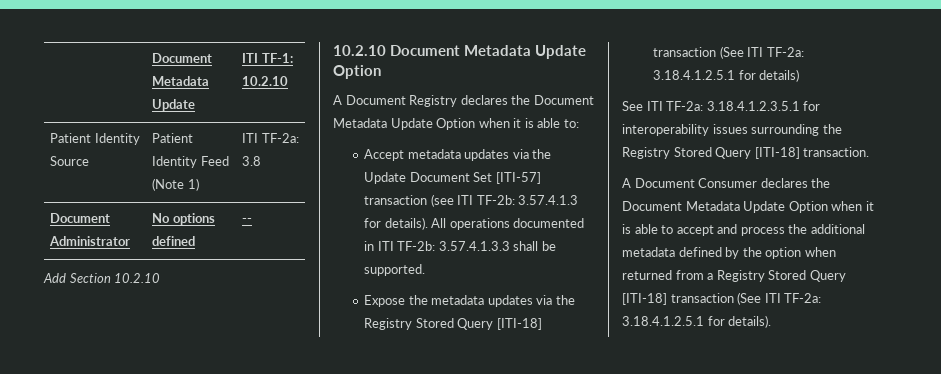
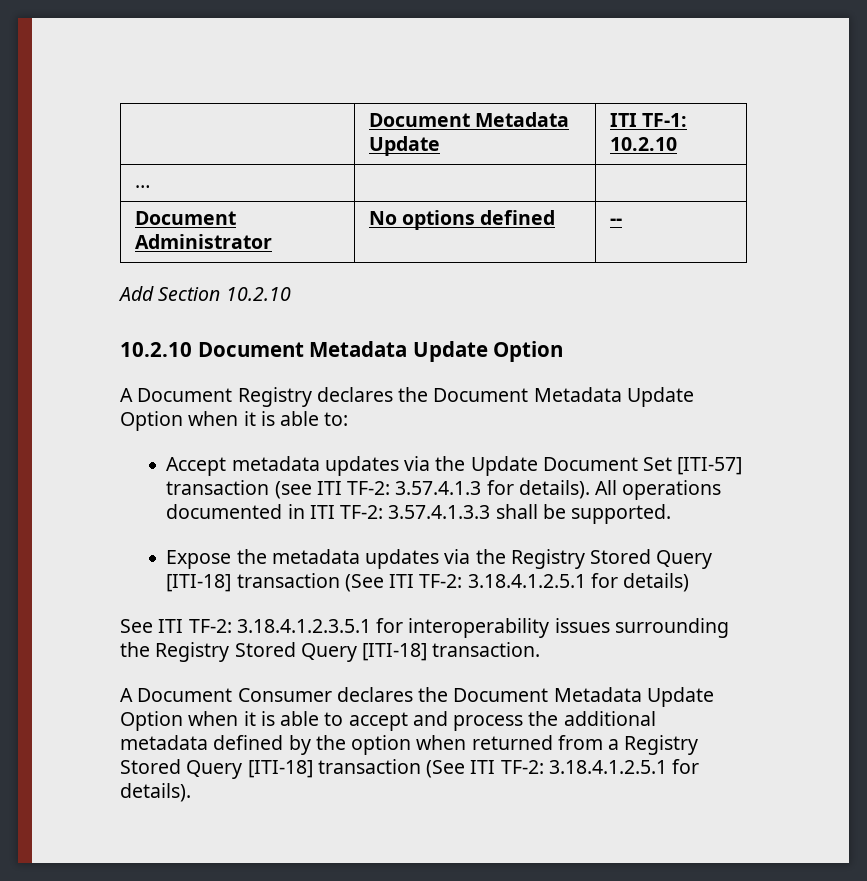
- Patient Identity Source | Patient Identity Feed (Note 1) | ITI TF-2a: 3.8
+ … | |
- Accept metadata updates via the Update Document Set [ITI-57] transaction (see ITI TF-2b: 3.57.4.1.3 for details).
+ Accept metadata updates via the Update Document Set [ITI-57] transaction (see ITI TF-2: 3.57.4.1.3 for details).
- All operations documented in ITI TF-2b: 3.57.4.1.3.3 shall be supported.
+ All operations documented in ITI TF-2: 3.57.4.1.3.3 shall be supported.
- Expose the metadata updates via the Registry Stored Query [ITI-18] transaction (See ITI TF-2a: 3.18.4.1.2.5.1 for details)
+ Expose the metadata updates via the Registry Stored Query [ITI-18] transaction (See ITI TF-2: 3.18.4.1.2.5.1 for details)
- See ITI TF-2a: 3.18.4.1.2.3.5.1 for interoperability issues surrounding the Registry Stored Query [ITI-18] transaction.
+ See ITI TF-2: 3.18.4.1.2.3.5.1 for interoperability issues surrounding the Registry Stored Query [ITI-18] transaction.
- A Document Consumer declares the Document Metadata Update Option when it is able to accept and process the additional metadata defined by the option when returned from a Registry Stored Query [ITI-18] transaction (See ITI TF-2a: 3.18.4.1.2.5.1 for details).
+ A Document Consumer declares the Document Metadata Update Option when it is able to accept and process the additional metadata defined by the option when returned from a Registry Stored Query [ITI-18] transaction (See ITI TF-2: 3.18.4.1.2.5.1 for details).

